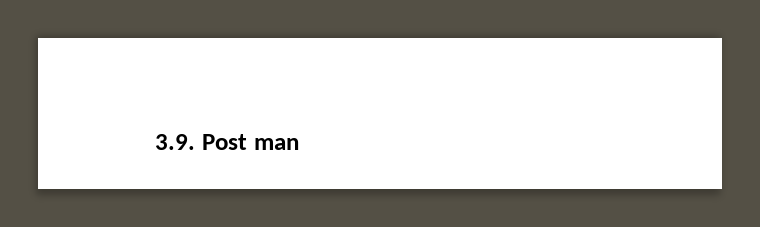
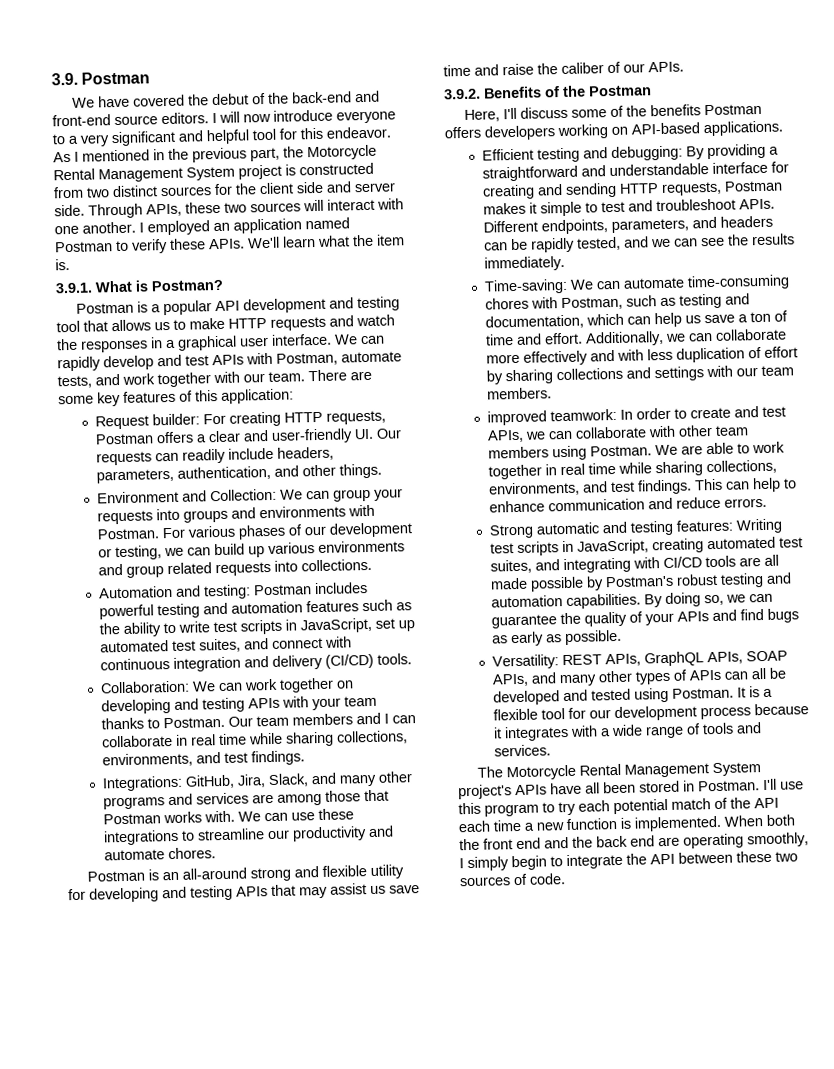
- 3.9. Post man
+ 3.9. Postman
+ We have covered the debut of the back-end and front-end source editors. I will now introduce everyone to a very significant and helpful tool for this endeavor. As I mentioned in the previous part, the Motorcycle Rental Management System project is constructed from two distinct sources for the client side and server side. Through APIs, these two sources will interact with one another. I employed an application named Postman to verify these APIs. We'll learn what the item is.
+ 3.9.1. What is Postman?
+ Postman is a popular API development and testing tool that allows us to make HTTP requests and watch the responses in a graphical user interface. We can rapidly develop and test APIs with Postman, automate tests, and work together with our team. There are some key features of this application:
+ Request builder: For creating HTTP requests, Postman offers a clear and user-friendly UI. Our requests can readily include headers, parameters, authentication, and other things.
+ Environment and Collection: We can group your requests into groups and environments with Postman. For various phases of our development or testing, we can build up various environments and group related requests into collections.
+ Automation and testing: Postman includes powerful testing and automation features such as the ability to write test scripts in JavaScript, set up automated test suites, and connect with continuous integration and delivery (CI/CD) tools.
+ Collaboration: We can work together on developing and testing APIs with your team thanks to Postman. Our team members and I can collaborate in real time while sharing collections, environments, and test findings.
+ Integrations: GitHub, Jira, Slack, and many other programs and services are among those that Postman works with. We can use these integrations to streamline our productivity and automate chores.
+ Postman is an all-around strong and flexible utility for developing and testing APIs that may assist us save time and raise the caliber of our APIs.
+ 3.9.2. Benefits of the Postman
+ Here, I'll discuss some of the benefits Postman offers developers working on API-based applications.
+ Efficient testing and debugging: By providing a straightforward and understandable interface for creating and sending HTTP requests, Postman makes it simple to test and troubleshoot APIs. Different endpoints, parameters, and headers can be rapidly tested, and we can see the results immediately.
+ Time-saving: We can automate time-consuming chores with Postman, such as testing and documentation, which can help us save a ton of time and effort. Additionally, we can collaborate more effectively and with less duplication of effort by sharing collections and settings with our team members.
+ improved teamwork: In order to create and test APIs, we can collaborate with other team members using Postman. We are able to work together in real time while sharing collections, environments, and test findings. This can help to enhance communication and reduce errors.
+ Strong automatic and testing features: Writing test scripts in JavaScript, creating automated test suites, and integrating with CI/CD tools are all made possible by Postman's robust testing and automation capabilities. By doing so, we can guarantee the quality of your APIs and find bugs as early as possible.
+ Versatility: REST APIs, GraphQL APIs, SOAP APIs, and many other types of APIs can all be developed and tested using Postman. It is a flexible tool for our development process because it integrates with a wide range of tools and services.
+ The Motorcycle Rental Management System project's APIs have all been stored in Postman. I'll use this program to try each potential match of the API each time a new function is implemented. When both the front end and the back end are operating smoothly, I simply begin to integrate the API between these two sources of code.

